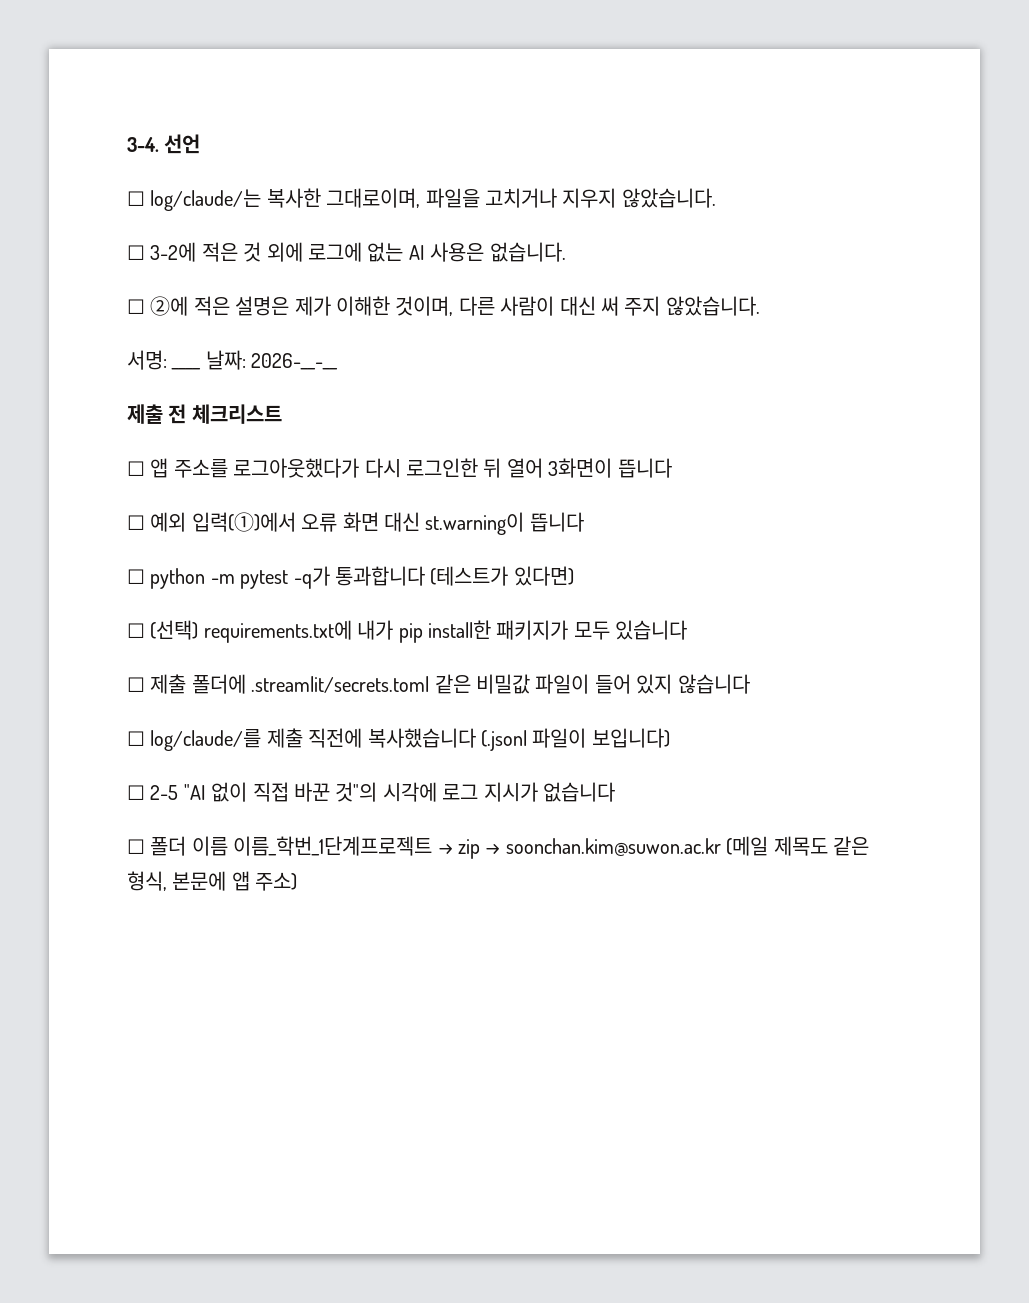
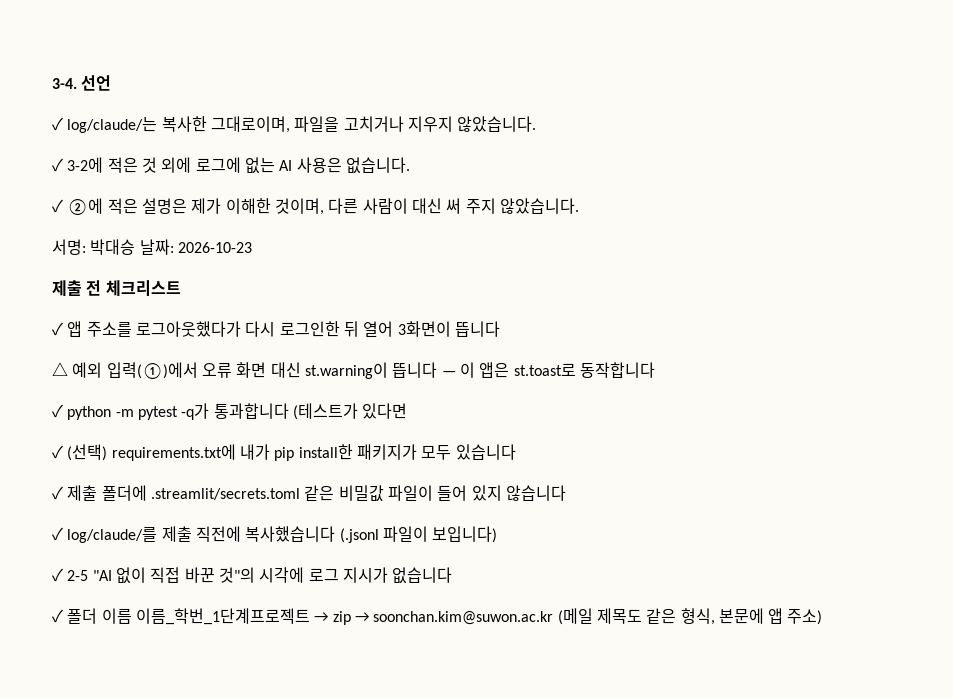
- ☐ log/claude/는 복사한 그대로이며, 파일을 고치거나 지우지 않았습니다.
+ ✓ log/claude/는 복사한 그대로이며, 파일을 고치거나 지우지 않았습니다.
- ☐ 3-2에 적은 것 외에 로그에 없는 AI 사용은 없습니다.
+ ✓ 3-2에 적은 것 외에 로그에 없는 AI 사용은 없습니다.
- ☐ ②에 적은 설명은 제가 이해한 것이며, 다른 사람이 대신 써 주지 않았습니다.
+ ✓ ②에 적은 설명은 제가 이해한 것이며, 다른 사람이 대신 써 주지 않았습니다.
- 서명: ____ 날짜: 2026-__-__
+ 서명: 박대승 날짜: 2026-10-23
- ☐ 앱 주소를 로그아웃했다가 다시 로그인한 뒤 열어 3화면이 뜹니다
+ ✓ 앱 주소를 로그아웃했다가 다시 로그인한 뒤 열어 3화면이 뜹니다
- ☐ 예외 입력(①)에서 오류 화면 대신 st.warning이 뜹니다
- ☐ python -m pytest -q가 통과합니다 (테스트가 있다면)
- ☐ (선택) requirements.txt에 내가 pip install한 패키지가 모두 있습니다
+ △ 예외 입력(①)에서 오류 화면 대신 st.warning이 뜹니다 — 이 앱은 st.toast로 동작합니다
+ ✓ python -m pytest -q가 통과합니다 (테스트가 있다면
+ ✓ (선택) requirements.txt에 내가 pip install한 패키지가 모두 있습니다
- ☐ 제출 폴더에 .streamlit/secrets.toml 같은 비밀값 파일이 들어 있지 않습니다
+ ✓ 제출 폴더에 .streamlit/secrets.toml 같은 비밀값 파일이 들어 있지 않습니다
- ☐ log/claude/를 제출 직전에 복사했습니다 (.jsonl 파일이 보입니다)
+ ✓ log/claude/를 제출 직전에 복사했습니다 (.jsonl 파일이 보입니다)
- ☐ 2-5 "AI 없이 직접 바꾼 것"의 시각에 로그 지시가 없습니다
+ ✓ 2-5 "AI 없이 직접 바꾼 것"의 시각에 로그 지시가 없습니다
- ☐ 폴더 이름 이름_학번_1단계프로젝트 → zip → soonchan.kim@suwon.ac.kr (메일 제목도 같은 형식, 본문에 앱 주소)
+ ✓ 폴더 이름 이름_학번_1단계프로젝트 → zip → soonchan.kim@suwon.ac.kr (메일 제목도 같은 형식, 본문에 앱 주소)

